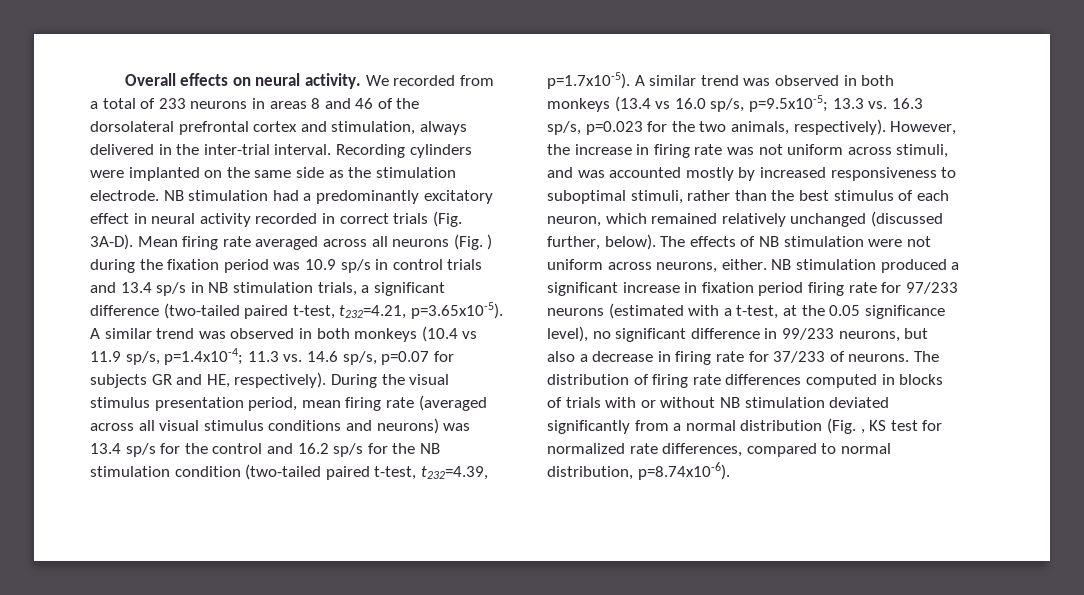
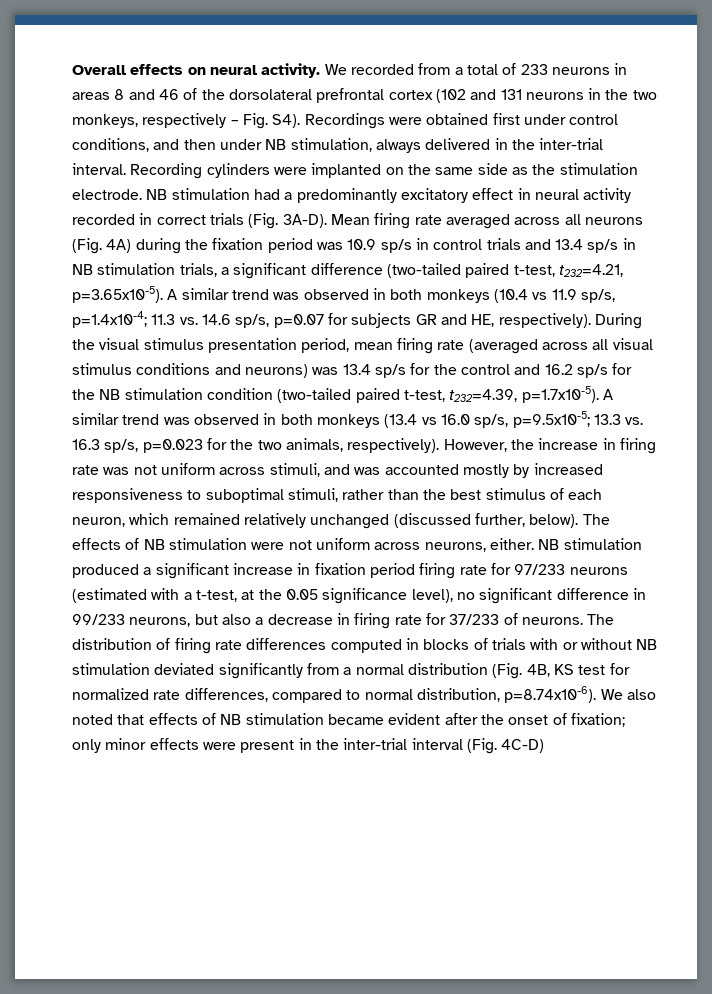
- We recorded from a total of 233 neurons in areas 8 and 46 of the dorsolateral prefrontal cortex and stimulation, always delivered in the inter-trial interval.
+ We recorded from a total of 233 neurons in areas 8 and 46 of the dorsolateral prefrontal cortex (102 and 131 neurons in the two monkeys, respectively – Fig. S4). Recordings were obtained first under control conditions, and then under NB stimulation, always delivered in the inter-trial interval.
- Mean firing rate averaged across all neurons (Fig. ) during the fixation period was 10.9 sp/s in control trials and 13.4 sp/s in NB stimulation trials, a significant difference (two-tailed paired t-test, t232=4.21, p=3.65x10-5). A similar trend was observed in both monkeys (10.4 vs 11.9 sp/s, p=1.4x10-4; 11.3 vs. 14.6 sp/s, p=0.07 for subjects GR and HE, respectively).
+ Mean firing rate averaged across all neurons (Fig. 4A) during the fixation period was 10.9 sp/s in control trials and 13.4 sp/s in NB stimulation trials, a significant difference (two-tailed paired t-test, t232=4.21, p=3.65x10-5). A similar trend was observed in both monkeys (10.4 vs 11.9 sp/s, p=1.4x10-4; 11.3 vs. 14.6 sp/s, p=0.07 for subjects GR and HE, respectively).
- The distribution of firing rate differences computed in blocks of trials with or without NB stimulation deviated significantly from a normal distribution (Fig. , KS test for normalized rate differences, compared to normal distribution, p=8.74x10-6).
+ The distribution of firing rate differences computed in blocks of trials with or without NB stimulation deviated significantly from a normal distribution (Fig. 4B, KS test for normalized rate differences, compared to normal distribution, p=8.74x10-6). We also noted that effects of NB stimulation became evident after the onset of fixation; only minor effects were present in the inter-trial interval (Fig. 4C-D)

